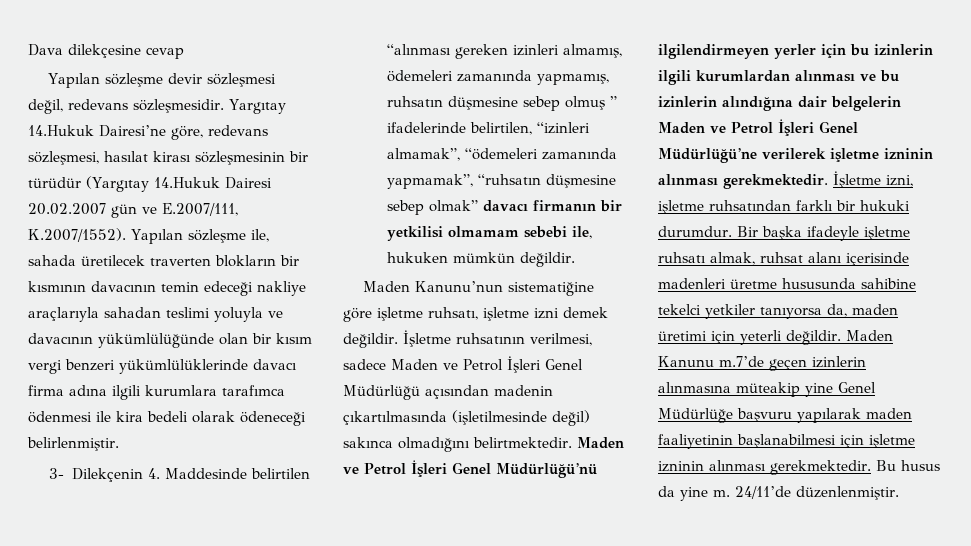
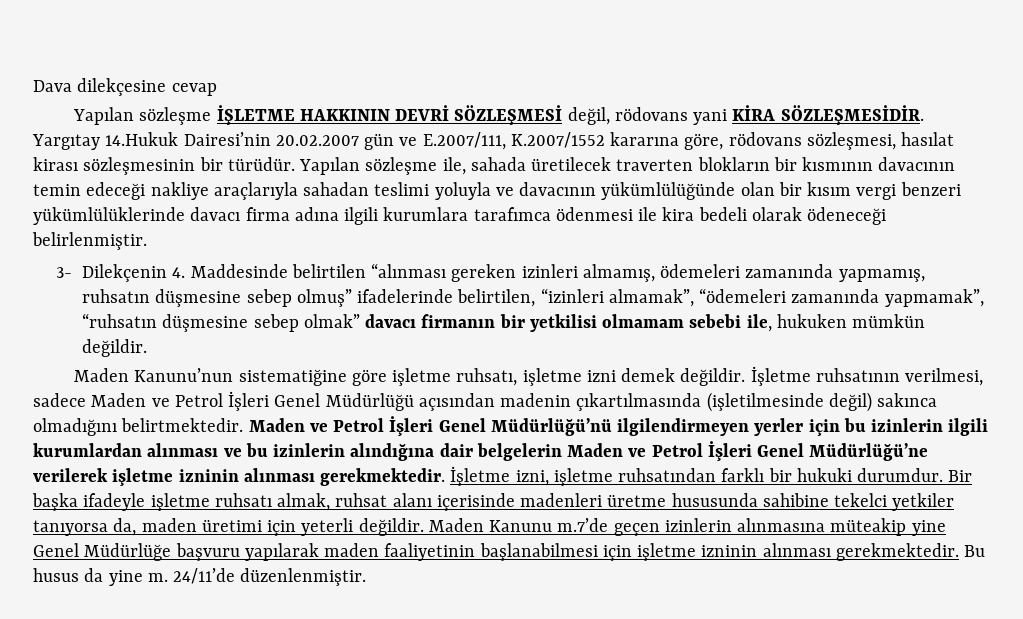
- Yapılan sözleşme devir sözleşmesi değil, redevans sözleşmesidir. Yargıtay 14.Hukuk Dairesi’ne göre, redevans sözleşmesi, hasılat kirası sözleşmesinin bir türüdür (Yargıtay 14.Hukuk Dairesi 20.02.2007 gün ve E.2007/111, K.2007/1552). Yapılan sözleşme ile, sahada üretilecek traverten blokların bir kısmının davacının temin edeceği nakliye araçlarıyla sahadan teslimi yoluyla ve davacının yükümlülüğünde olan bir kısım vergi benzeri yükümlülüklerinde davacı firma adına ilgili kurumlara tarafımca ödenmesi ile kira bedeli olarak ödeneceği belirlenmiştir.
+ Yapılan sözleşme İŞLETME HAKKININ DEVRİ SÖZLEŞMESİ değil, rödovans yani KİRA SÖZLEŞMESİDİR. Yargıtay 14.Hukuk Dairesi’nin 20.02.2007 gün ve E.2007/111, K.2007/1552 kararına göre, rödovans sözleşmesi, hasılat kirası sözleşmesinin bir türüdür. Yapılan sözleşme ile, sahada üretilecek traverten blokların bir kısmının davacının temin edeceği nakliye araçlarıyla sahadan teslimi yoluyla ve davacının yükümlülüğünde olan bir kısım vergi benzeri yükümlülüklerinde davacı firma adına ilgili kurumlara tarafımca ödenmesi ile kira bedeli olarak ödeneceği belirlenmiştir.
- 3- Dilekçenin 4. Maddesinde belirtilen “alınması gereken izinleri almamış, ödemeleri zamanında yapmamış, ruhsatın düşmesine sebep olmuş ” ifadelerinde belirtilen, “izinleri almamak”, “ödemeleri zamanında yapmamak”, “ruhsatın düşmesine sebep olmak” davacı firmanın bir yetkilisi olmamam sebebi ile, hukuken mümkün değildir.
+ 3- Dilekçenin 4. Maddesinde belirtilen “alınması gereken izinleri almamış, ödemeleri zamanında yapmamış, ruhsatın düşmesine sebep olmuş” ifadelerinde belirtilen, “izinleri almamak”, “ödemeleri zamanında yapmamak”, “ruhsatın düşmesine sebep olmak” davacı firmanın bir yetkilisi olmamam sebebi ile, hukuken mümkün değildir.

